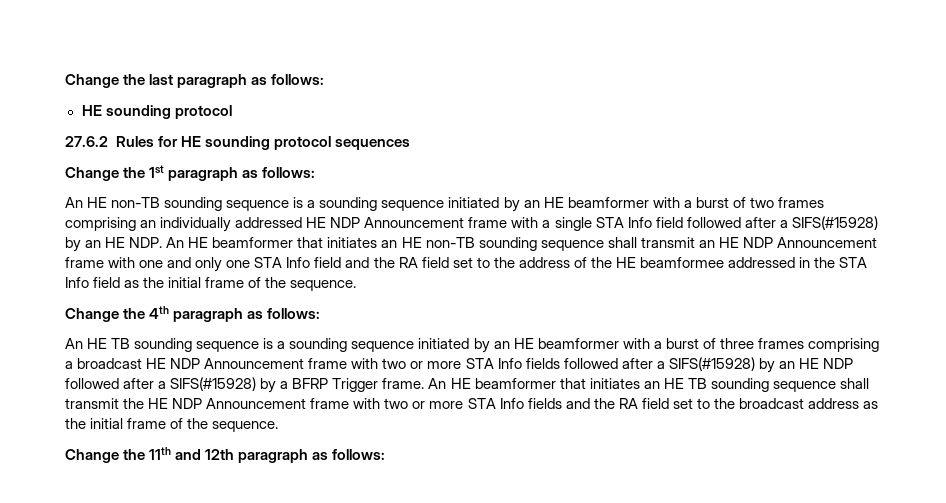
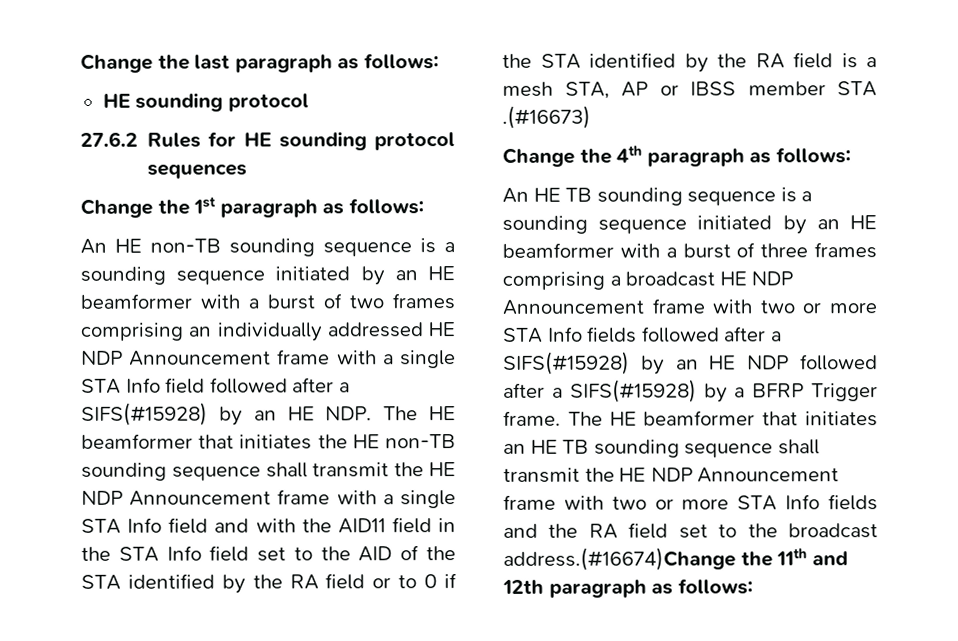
- An HE non-TB sounding sequence is a sounding sequence initiated by an HE beamformer with a burst of two frames comprising an individually addressed HE NDP Announcement frame with a single STA Info field followed after a SIFS(#15928) by an HE NDP. An HE beamformer that initiates an HE non-TB sounding sequence shall transmit an HE NDP Announcement frame with one and only one STA Info field and the RA field set to the address of the HE beamformee addressed in the STA Info field as the initial frame of the sequence.
+ An HE non-TB sounding sequence is a sounding sequence initiated by an HE beamformer with a burst of two frames comprising an individually addressed HE NDP Announcement frame with a single STA Info field followed after a SIFS(#15928) by an HE NDP. The HE beamformer that initiates the HE non-TB sounding sequence shall transmit the HE NDP Announcement frame with a single STA Info field and with the AID11 field in the STA Info field set to the AID of the STA identified by the RA field or to 0 if the STA identified by the RA field is a mesh STA, AP or IBSS member STA .(#16673)
- An HE beamformer that initiates an HE TB sounding sequence shall transmit the HE NDP Announcement frame with two or more STA Info fields and the RA field set to the broadcast address as the initial frame of the sequence.
- Change the 11th and 12th paragraph as follows:
+ The HE beamformer that initiates an HE TB sounding sequence shall transmit the HE NDP Announcement frame with two or more STA Info fields and the RA field set to the broadcast address.(#16674)Change the 11th and 12th paragraph as follows:

